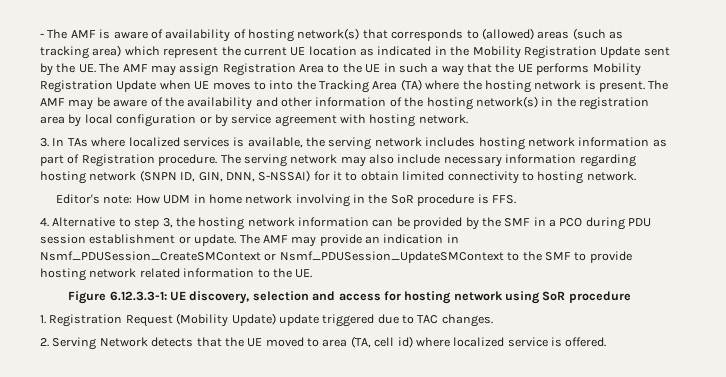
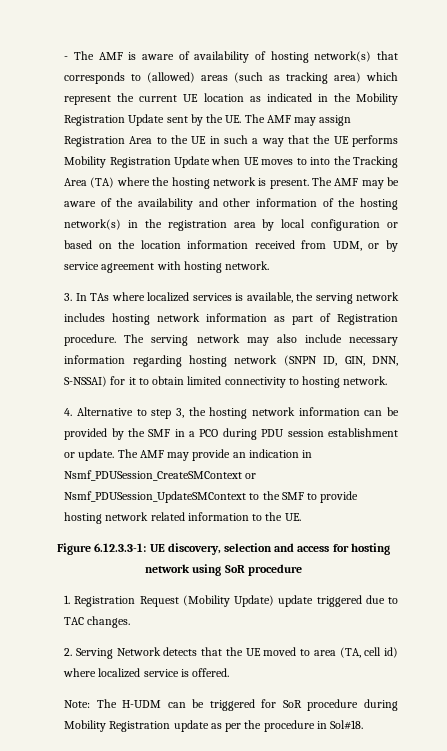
- The AMF may be aware of the availability and other information of the hosting network(s) in the registration area by local configuration or by service agreement with hosting network.
+ The AMF may be aware of the availability and other information of the hosting network(s) in the registration area by local configuration or based on the location information received from UDM, or by service agreement with hosting network.
- Editor's note: How UDM in home network involving in the SoR procedure is FFS.
+ Note: The H-UDM can be triggered for SoR procedure during Mobility Registration update as per the procedure in Sol#18.

